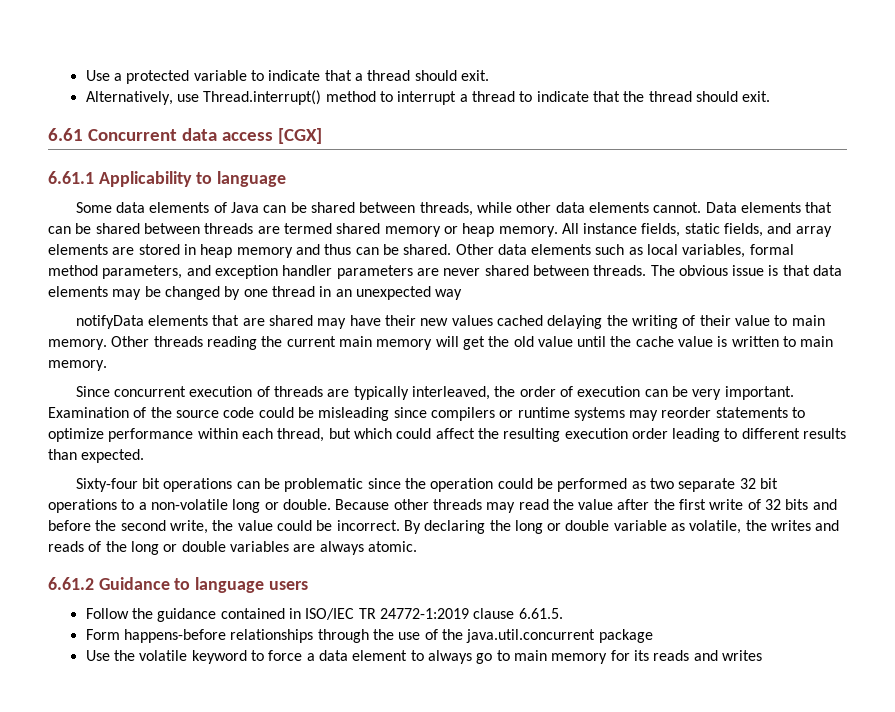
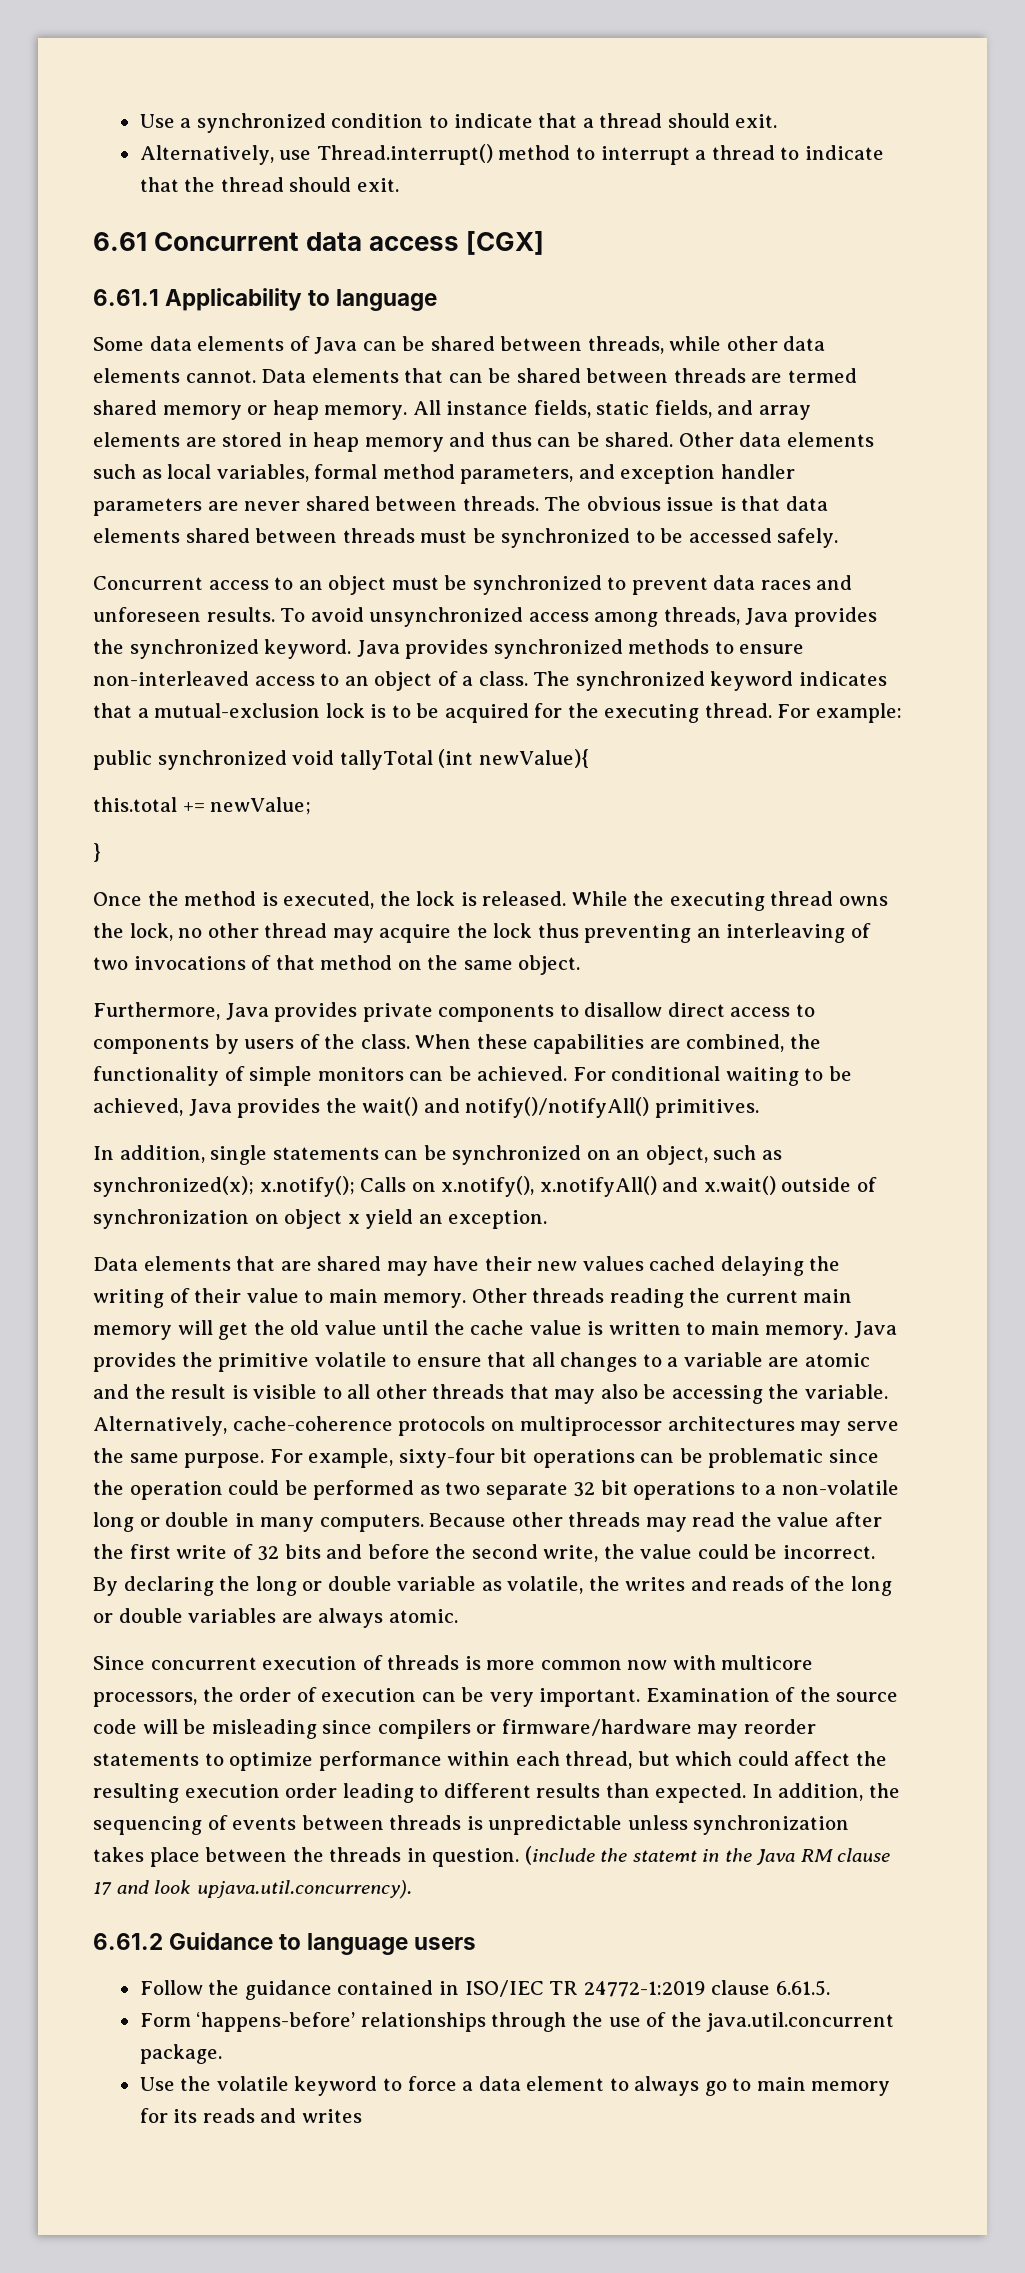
- Use a protected variable to indicate that a thread should exit.
+ Use a synchronized condition to indicate that a thread should exit.
- The obvious issue is that data elements may be changed by one thread in an unexpected way
- notifyData elements that are shared may have their new values cached delaying the writing of their value to main memory.
+ The obvious issue is that data elements shared between threads must be synchronized to be accessed safely.
+ Concurrent access to an object must be synchronized to prevent data races and unforeseen results. To avoid unsynchronized access among threads, Java provides the synchronized keyword. Java provides synchronized methods to ensure non-interleaved access to an object of a class. The synchronized keyword indicates that a mutual-exclusion lock is to be acquired for the executing thread. For example:
+ public synchronized void tallyTotal (int newValue){
+ this.total += newValue;
+ }
+ Once the method is executed, the lock is released. While the executing thread owns the lock, no other thread may acquire the lock thus preventing an interleaving of two invocations of that method on the same object.
+ Furthermore, Java provides private components to disallow direct access to components by users of the class. When these capabilities are combined, the functionality of simple monitors can be achieved. For conditional waiting to be achieved, Java provides the wait() and notify()/notifyAll() primitives.
+ In addition, single statements can be synchronized on an object, such as synchronized(x); x.notify(); Calls on x.notify(), x.notifyAll() and x.wait() outside of synchronization on object x yield an exception.
+ Data elements that are shared may have their new values cached delaying the writing of their value to main memory.
- Other threads reading the current main memory will get the old value until the cache value is written to main memory.
- Since concurrent execution of threads are typically interleaved, the order of execution can be very important. Examination of the source code could be misleading since compilers or runtime systems may reorder statements to optimize performance within each thread, but which could affect the resulting execution order leading to different results than expected.
- Sixty-four bit operations can be problematic since the operation could be performed as two separate 32 bit operations to a non-volatile long or double.
+ Other threads reading the current main memory will get the old value until the cache value is written to main memory. Java provides the primitive volatile to ensure that all changes to a variable are atomic and the result is visible to all other threads that may also be accessing the variable. Alternatively, cache-coherence protocols on multiprocessor architectures may serve the same purpose. For example, sixty-four bit operations can be problematic since the operation could be performed as two separate 32 bit operations to a non-volatile long or double in many computers.
+ Since concurrent execution of threads is more common now with multicore processors, the order of execution can be very important. Examination of the source code will be misleading since compilers or firmware/hardware may reorder statements to optimize performance within each thread, but which could affect the resulting execution order leading to different results than expected. In addition, the sequencing of events between threads is unpredictable unless synchronization takes place between the threads in question. (include the statemt in the Java RM clause 17 and look upjava.util.concurrency).
- Form happens-before relationships through the use of the java.util.concurrent package
+ Form ‘happens-before’ relationships through the use of the java.util.concurrent package.

